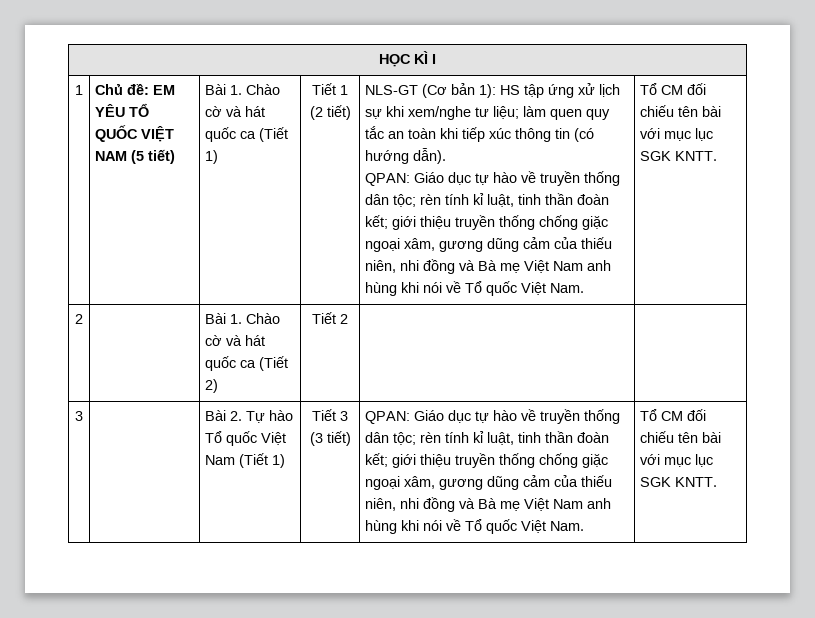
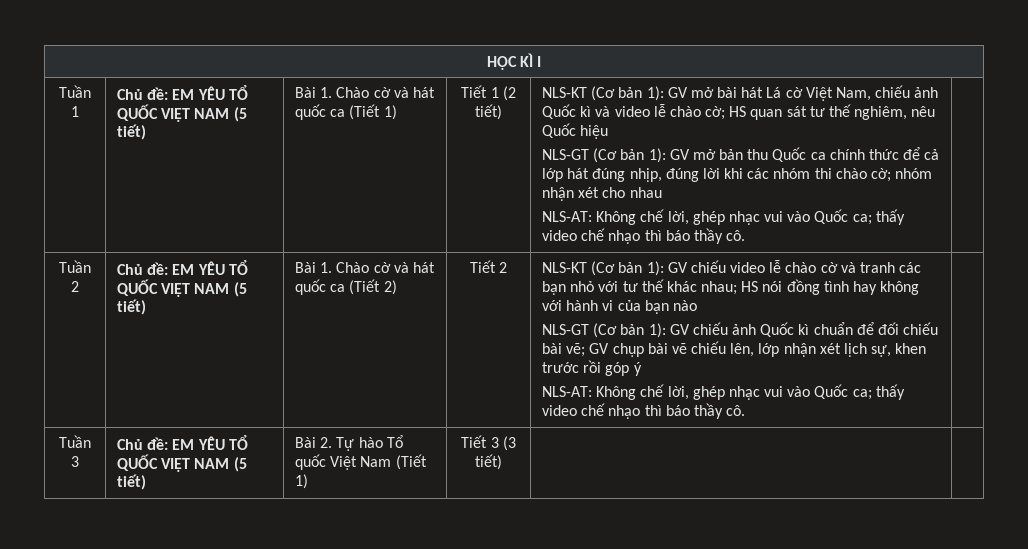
  HỌC KÌ I
- 1
+ Tuần 1
- NLS-GT (Cơ bản 1): HS tập ứng xử lịch sự khi xem/nghe tư liệu; làm quen quy tắc an toàn khi tiếp xúc thông tin (có hướng dẫn).
- QPAN: Giáo dục tự hào về truyền thống dân tộc; rèn tính kỉ luật, tinh thần đoàn kết; giới thiệu truyền thống chống giặc ngoại xâm, gương dũng cảm của thiếu niên, nhi đồng và Bà mẹ Việt Nam anh hùng khi nói về Tổ quốc Việt Nam. | Tổ CM đối chiếu tên bài với mục lục SGK KNTT.
- 2 | | Bài 1. Chào cờ và hát quốc ca (Tiết 2) | Tiết 2 | |
- 3 | | Bài 2. Tự hào Tổ quốc Việt Nam (Tiết 1) | Tiết 3 (3 tiết) | QPAN: Giáo dục tự hào về truyền thống dân tộc; rèn tính kỉ luật, tinh thần đoàn kết; giới thiệu truyền thống chống giặc ngoại xâm, gương dũng cảm của thiếu niên, nhi đồng và Bà mẹ Việt Nam anh hùng khi nói về Tổ quốc Việt Nam. | Tổ CM đối chiếu tên bài với mục lục SGK KNTT.
+ NLS-KT (Cơ bản 1): GV mở bài hát Lá cờ Việt Nam, chiếu ảnh Quốc kì và video lễ chào cờ; HS quan sát tư thế nghiêm, nêu Quốc hiệu
+ NLS-GT (Cơ bản 1): GV mở bản thu Quốc ca chính thức để cả lớp hát đúng nhịp, đúng lời khi các nhóm thi chào cờ; nhóm nhận xét cho nhau
+ NLS-AT: Không chế lời, ghép nhạc vui vào Quốc ca; thấy video chế nhạo thì báo thầy cô. |
+ Tuần 2 | Chủ đề: EM YÊU TỔ QUỐC VIỆT NAM (5 tiết) | Bài 1. Chào cờ và hát quốc ca (Tiết 2) | Tiết 2 | NLS-KT (Cơ bản 1): GV chiếu video lễ chào cờ và tranh các bạn nhỏ với tư thế khác nhau; HS nói đồng tình hay không với hành vi của bạn nào
+ NLS-GT (Cơ bản 1): GV chiếu ảnh Quốc kì chuẩn để đối chiếu bài vẽ; GV chụp bài vẽ chiếu lên, lớp nhận xét lịch sự, khen trước rồi góp ý
+ NLS-AT: Không chế lời, ghép nhạc vui vào Quốc ca; thấy video chế nhạo thì báo thầy cô. |
+ Tuần 3 | Chủ đề: EM YÊU TỔ QUỐC VIỆT NAM (5 tiết) | Bài 2. Tự hào Tổ quốc Việt Nam (Tiết 1) | Tiết 3 (3 tiết) | |

